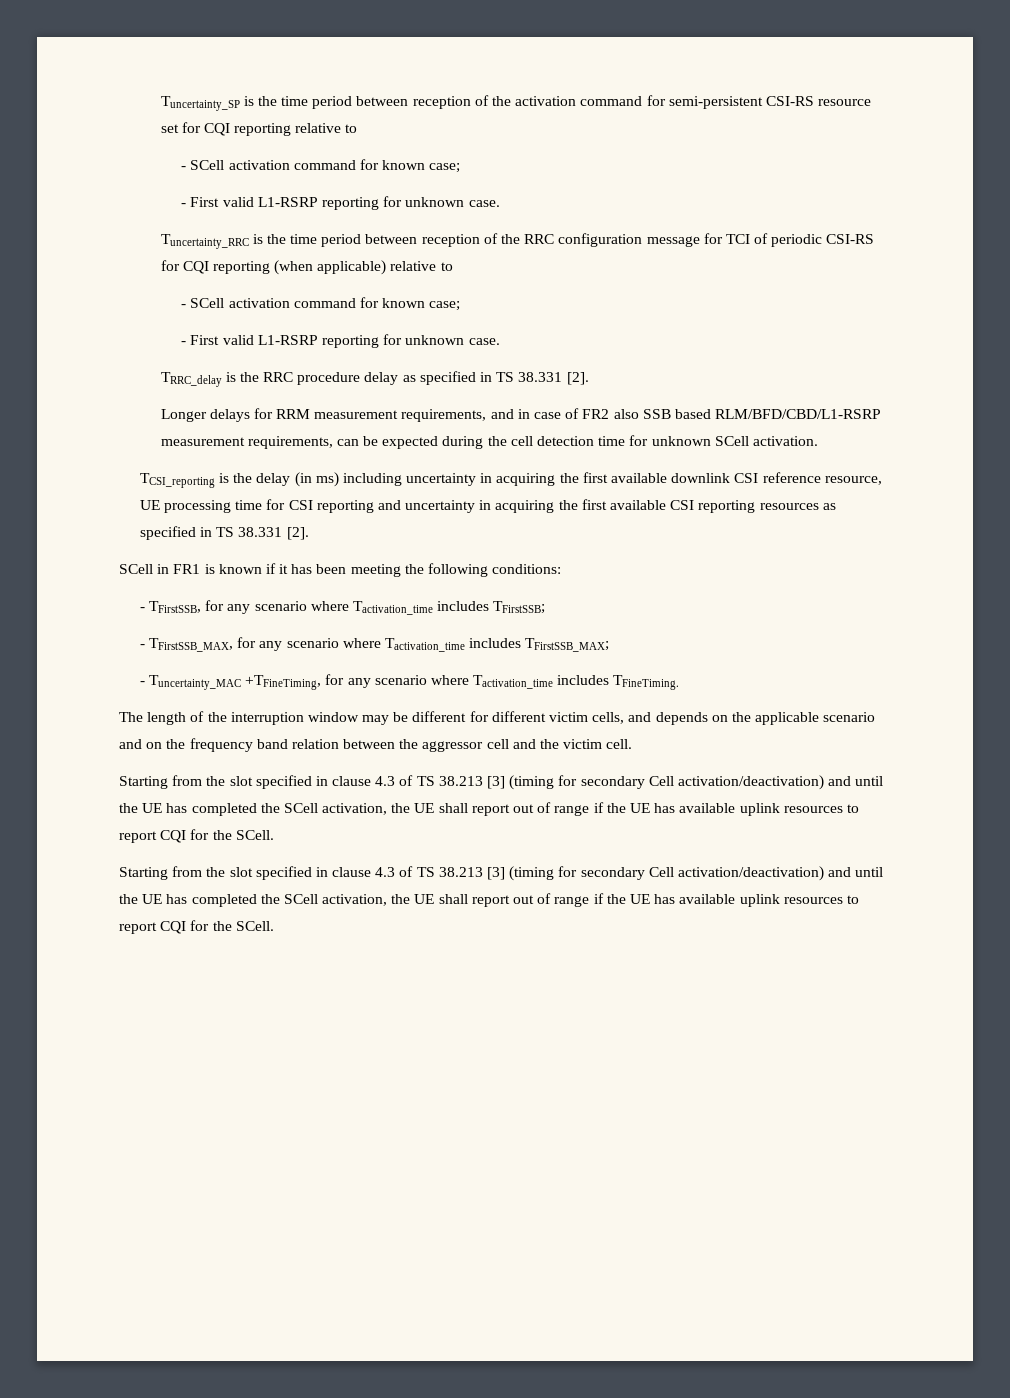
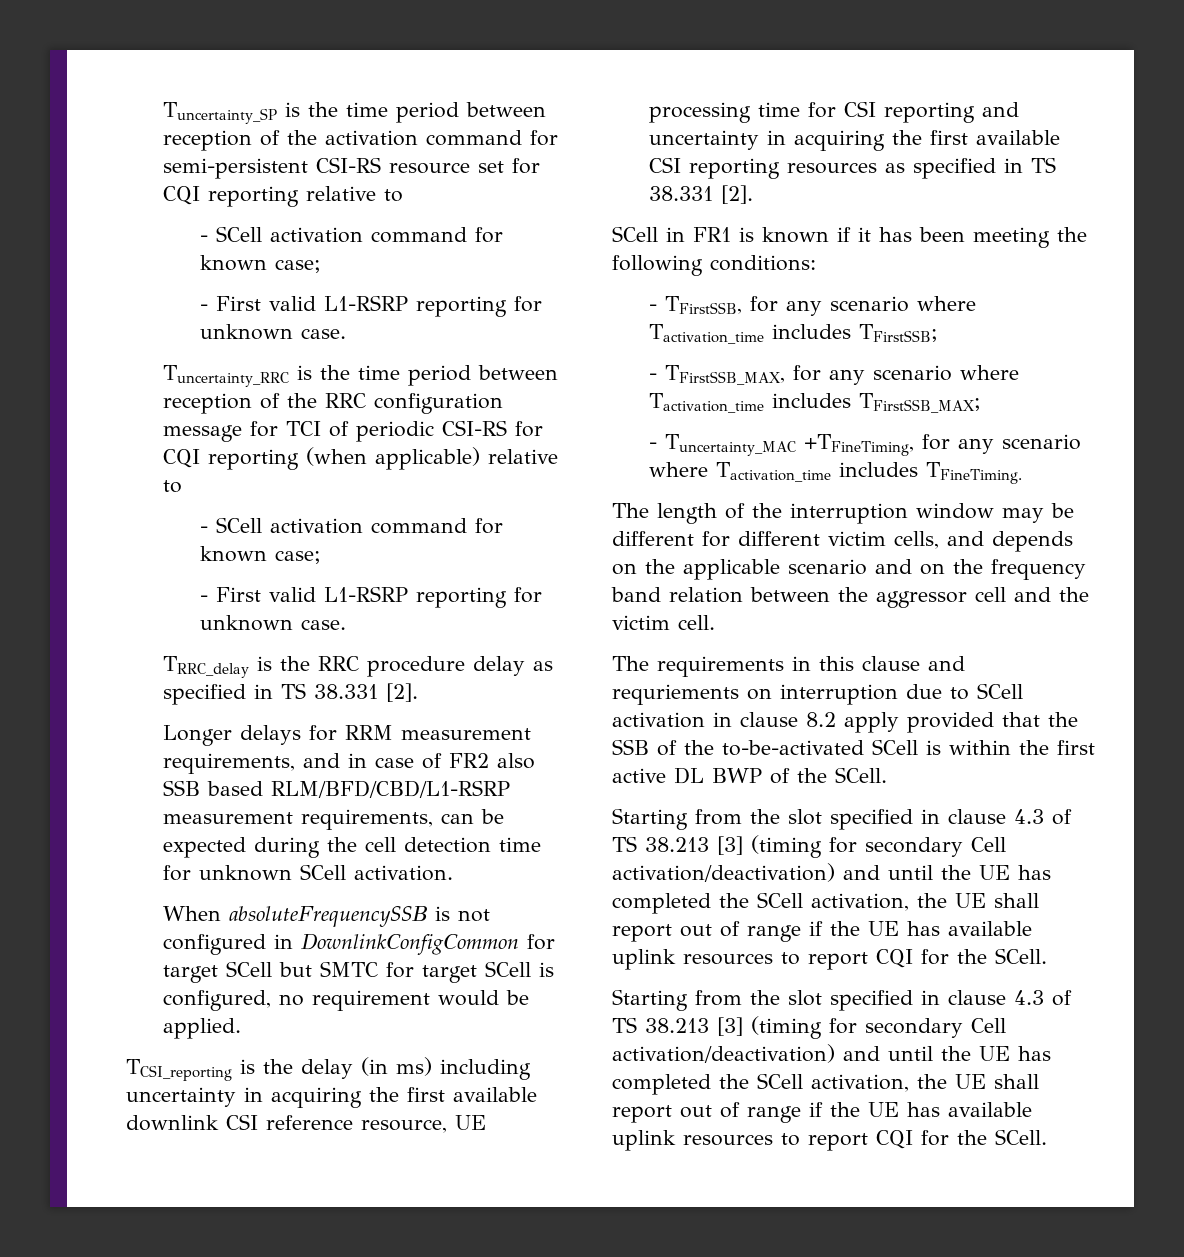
+ When absoluteFrequencySSB is not configured in DownlinkConfigCommon for target SCell but SMTC for target SCell is configured, no requirement would be applied.
+ The requirements in this clause and requriements on interruption due to SCell activation in clause 8.2 apply provided that the SSB of the to-be-activated SCell is within the first active DL BWP of the SCell.

